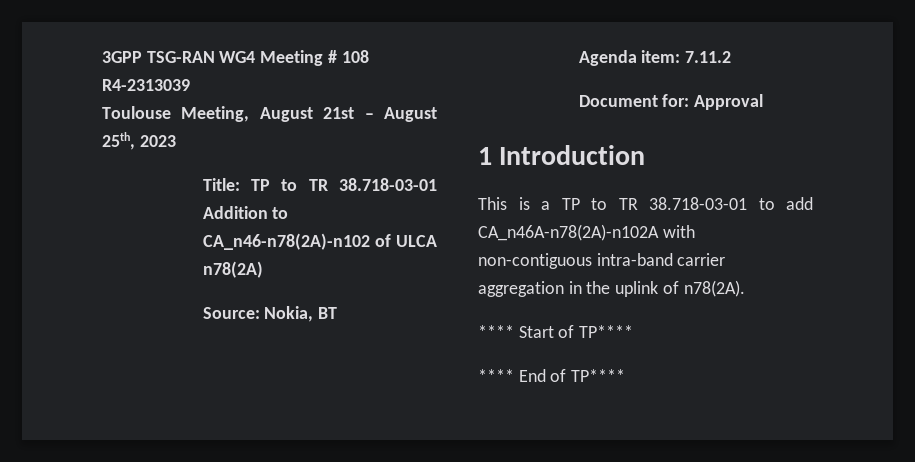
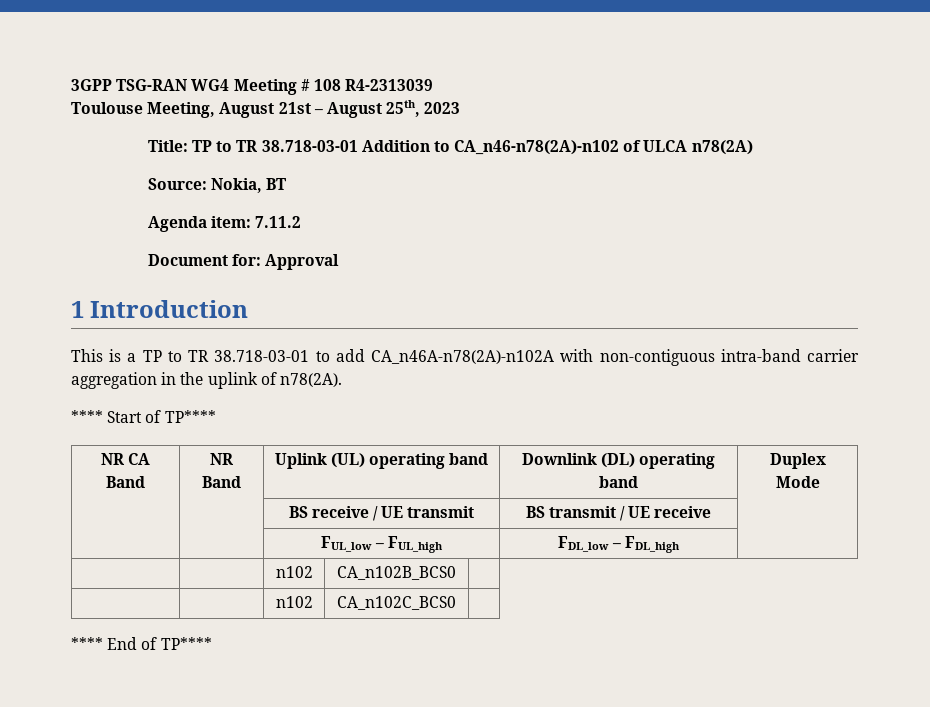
+ NR CA Band | NR Band | Uplink (UL) operating band | Downlink (DL) operating band | Duplex Mode
+ | | BS receive / UE transmit | BS transmit / UE receive |
+ | | FUL_low – FUL_high | FDL_low – FDL_high |
+ | | n102 | CA_n102B_BCS0 |
+ | | n102 | CA_n102C_BCS0 |

